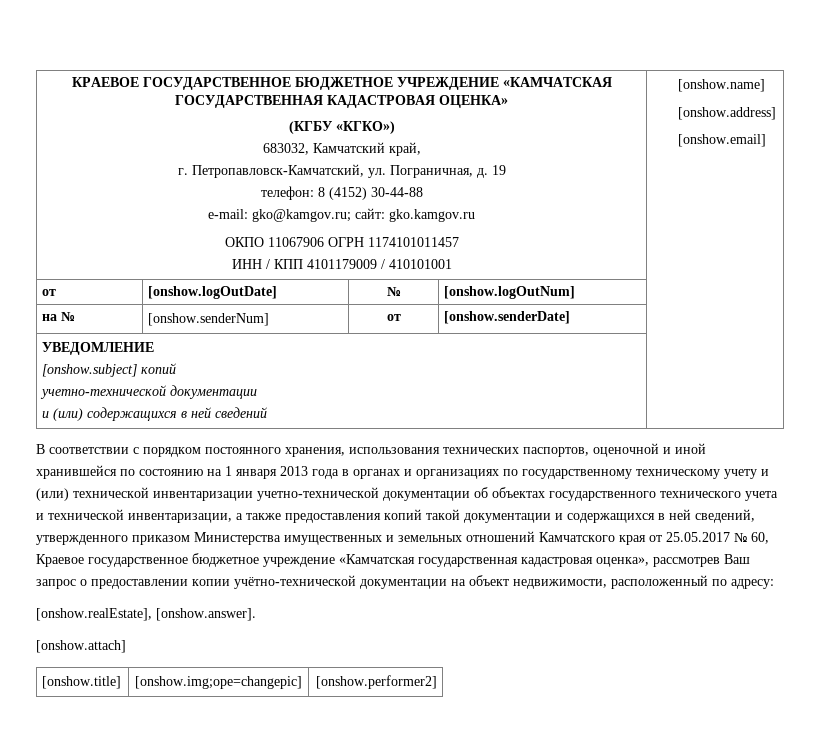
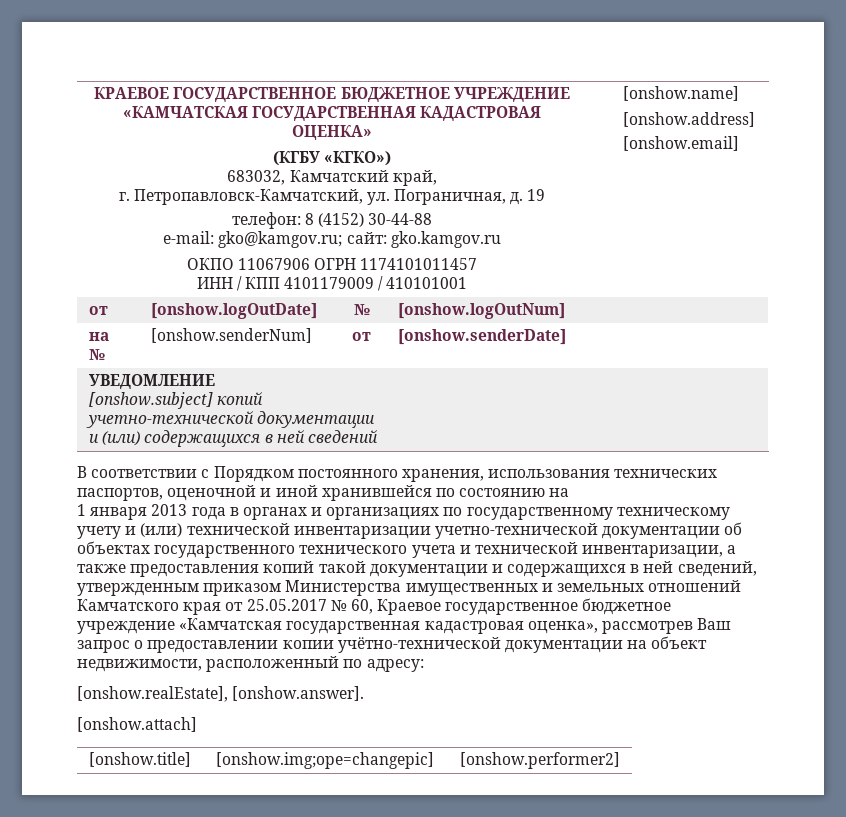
- В соответствии с порядком постоянного хранения, использования технических паспортов, оценочной и иной хранившейся по состоянию на 1 января 2013 года в органах и организациях по государственному техническому учету и (или) технической инвентаризации учетно-технической документации об объектах государственного технического учета и технической инвентаризации, а также предоставления копий такой документации и содержащихся в ней сведений, утвержденного приказом Министерства имущественных и земельных отношений Камчатского края от 25.05.2017 № 60, Краевое государственное бюджетное учреждение «Камчатская государственная кадастровая оценка», рассмотрев Ваш запрос о предоставлении копии учётно-технической документации на объект недвижимости, расположенный по адресу:
+ В соответствии с Порядком постоянного хранения, использования технических паспортов, оценочной и иной хранившейся по состоянию на
+ 1 января 2013 года в органах и организациях по государственному техническому учету и (или) технической инвентаризации учетно-технической документации об объектах государственного технического учета и технической инвентаризации, а также предоставления копий такой документации и содержащихся в ней сведений, утвержденным приказом Министерства имущественных и земельных отношений Камчатского края от 25.05.2017 № 60, Краевое государственное бюджетное учреждение «Камчатская государственная кадастровая оценка», рассмотрев Ваш запрос о предоставлении копии учётно-технической документации на объект недвижимости, расположенный по адресу:

